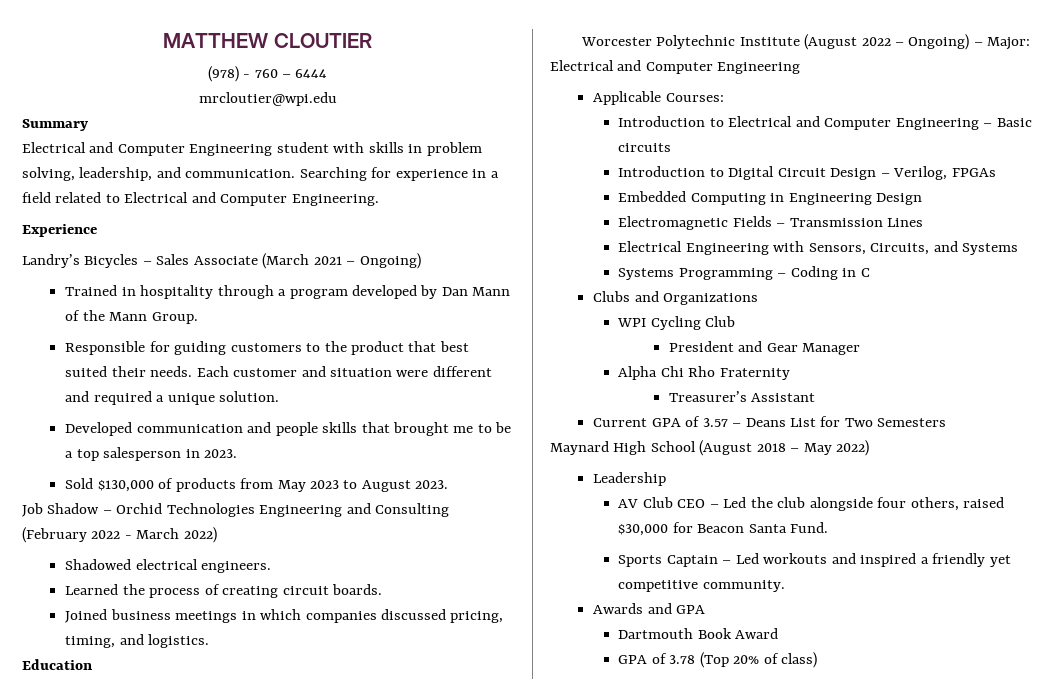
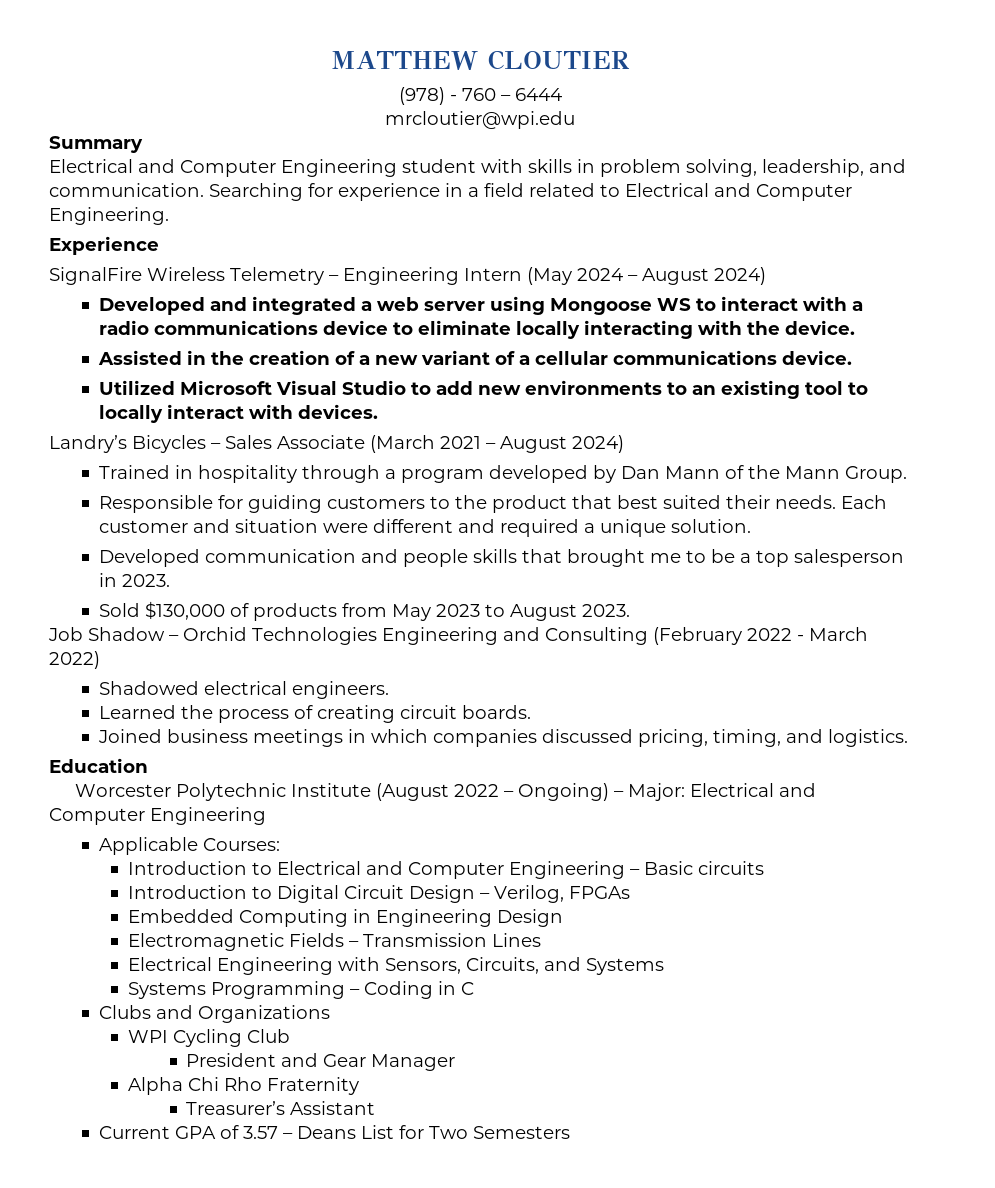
+ SignalFire Wireless Telemetry – Engineering Intern (May 2024 – August 2024)
+ Developed and integrated a web server using Mongoose WS to interact with a radio communications device to eliminate locally interacting with the device.
+ Assisted in the creation of a new variant of a cellular communications device.
+ Utilized Microsoft Visual Studio to add new environments to an existing tool to locally interact with devices.
- Landry’s Bicycles – Sales Associate (March 2021 – Ongoing)
+ Landry’s Bicycles – Sales Associate (March 2021 – August 2024)
- Maynard High School (August 2018 – May 2022)
- Leadership
- AV Club CEO – Led the club alongside four others, raised $30,000 for Beacon Santa Fund.
- Sports Captain – Led workouts and inspired a friendly yet competitive community.
- Awards and GPA
- Dartmouth Book Award
- GPA of 3.78 (Top 20% of class)

